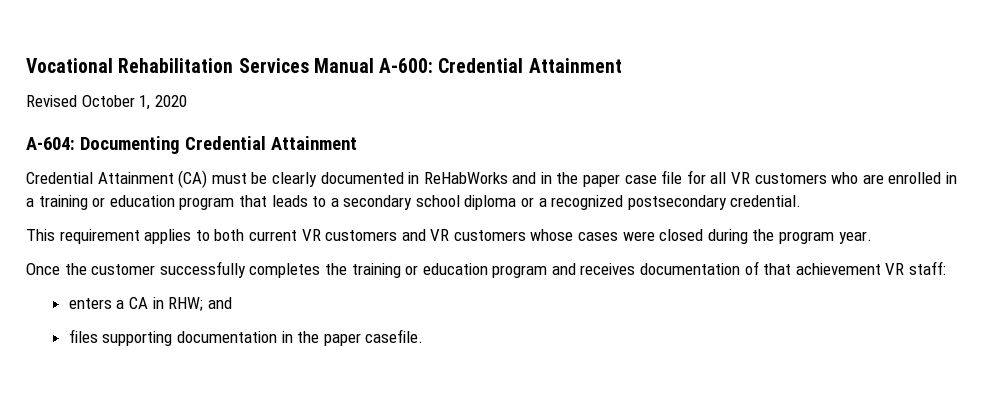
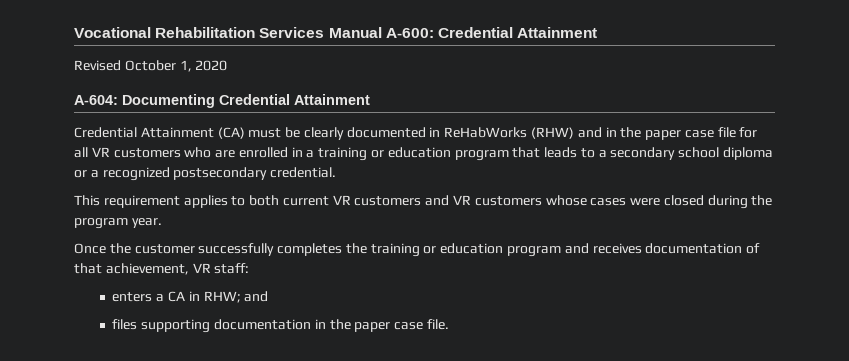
- Credential Attainment (CA) must be clearly documented in ReHabWorks and in the paper case file for all VR customers who are enrolled in a training or education program that leads to a secondary school diploma or a recognized postsecondary credential.
+ Credential Attainment (CA) must be clearly documented in ReHabWorks (RHW) and in the paper case file for all VR customers who are enrolled in a training or education program that leads to a secondary school diploma or a recognized postsecondary credential.
- Once the customer successfully completes the training or education program and receives documentation of that achievement VR staff:
+ Once the customer successfully completes the training or education program and receives documentation of that achievement, VR staff:
- files supporting documentation in the paper casefile.
+ files supporting documentation in the paper case file.

